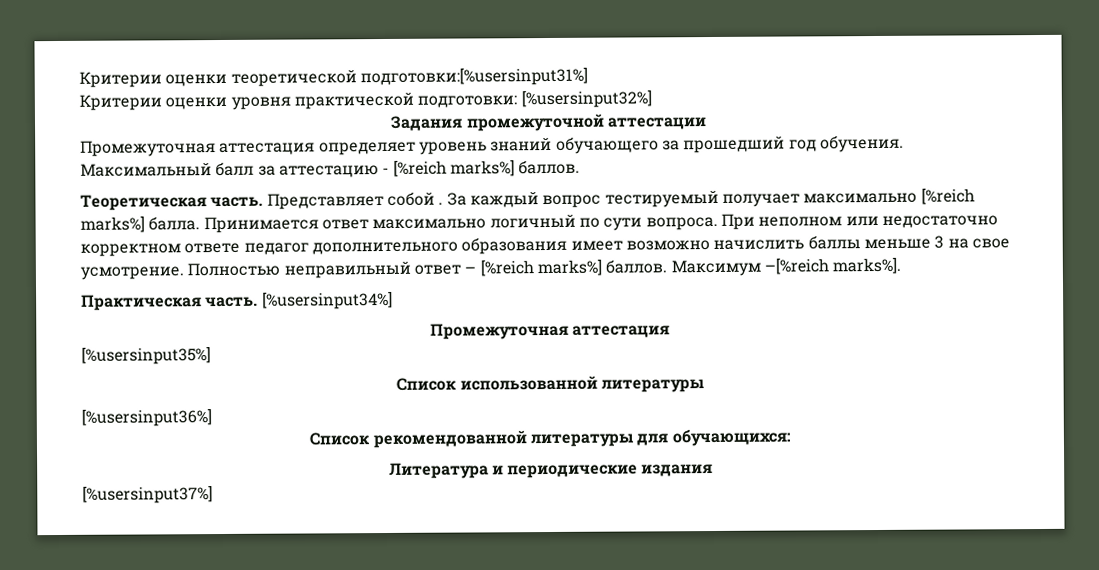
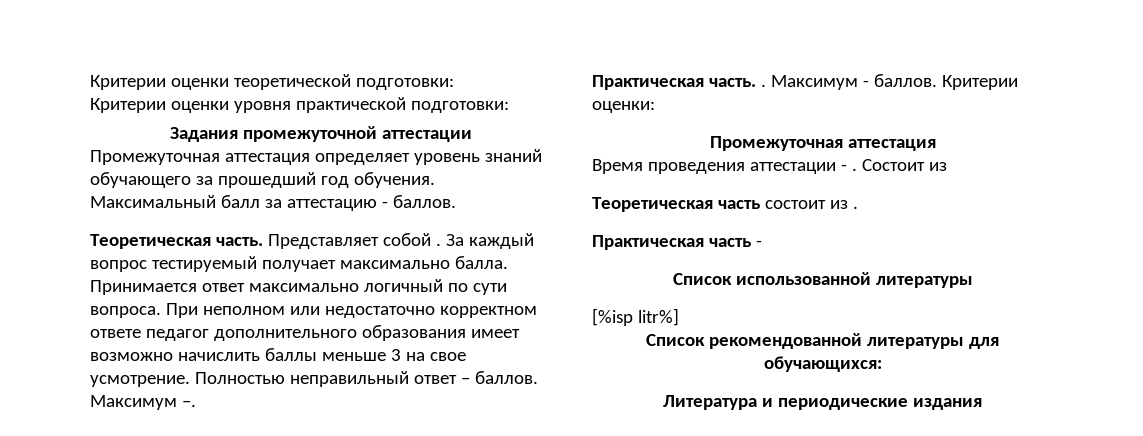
- Критерии оценки теоретической подготовки:[%usersinput31%]
+ Критерии оценки теоретической подготовки:
- Критерии оценки уровня практической подготовки: [%usersinput32%]
+ Критерии оценки уровня практической подготовки:
- Максимальный балл за аттестацию - [%reich marks%] баллов.
+ Максимальный балл за аттестацию - баллов.
- За каждый вопрос тестируемый получает максимально [%reich marks%] балла.
+ За каждый вопрос тестируемый получает максимально балла.
- Полностью неправильный ответ – [%reich marks%] баллов. Максимум –[%reich marks%].
- Практическая часть. [%usersinput34%]
+ Полностью неправильный ответ – баллов. Максимум –.
+ Практическая часть. . Максимум - баллов. Критерии оценки:
  Промежуточная аттестация
- [%usersinput35%]
+ Время проведения аттестации - . Состоит из
+ Теоретическая часть состоит из .
+ Практическая часть -
- [%usersinput36%]
+ [%isp litr%]
- [%usersinput37%]

